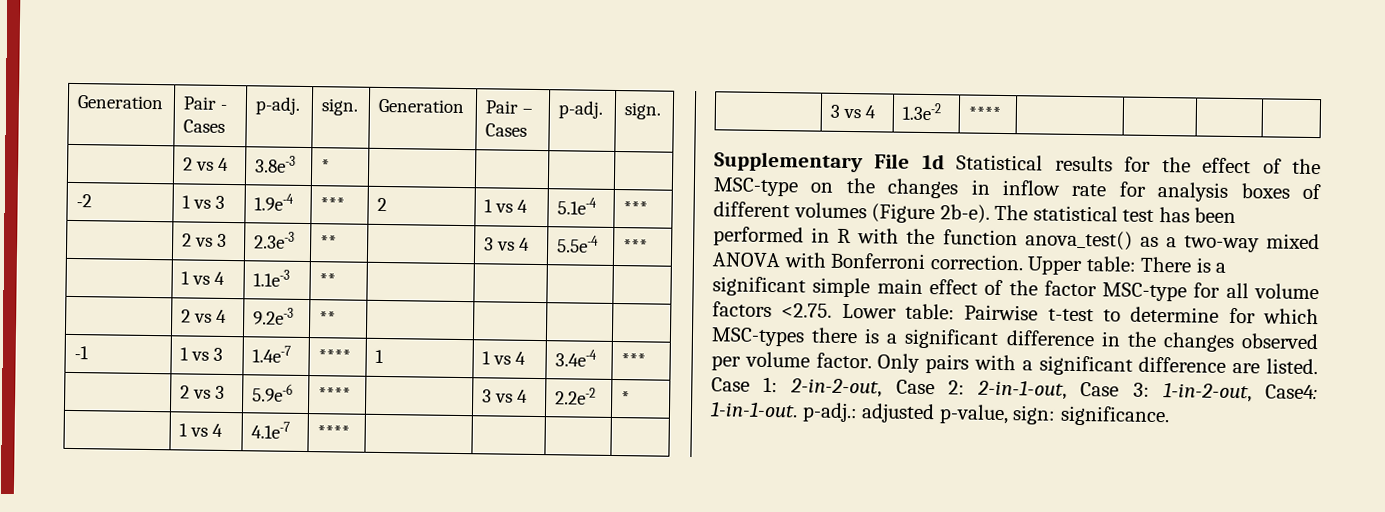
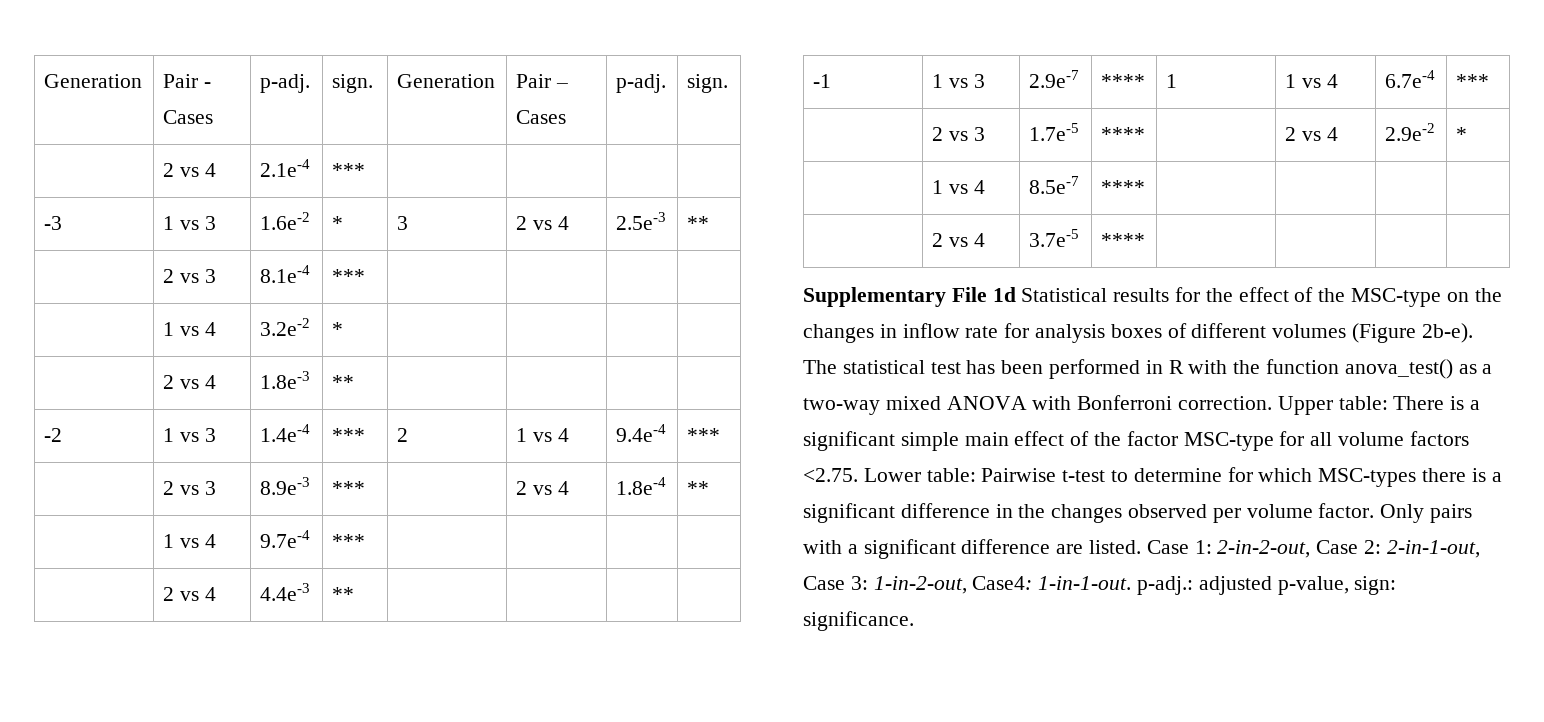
- | 2 vs 4 | 3.8e-3 | * | | | |
+ | 2 vs 4 | 2.1e-4 | *** | | | |
+ -3 | 1 vs 3 | 1.6e-2 | * | 3 | 2 vs 4 | 2.5e-3 | **
+ | 2 vs 3 | 8.1e-4 | *** | | | |
+ | 1 vs 4 | 3.2e-2 | * | | | |
+ | 2 vs 4 | 1.8e-3 | ** | | | |
- -2 | 1 vs 3 | 1.9e-4 | *** | 2 | 1 vs 4 | 5.1e-4 | ***
- | 2 vs 3 | 2.3e-3 | ** | | 3 vs 4 | 5.5e-4 | ***
- | 1 vs 4 | 1.1e-3 | ** | | | |
- | 2 vs 4 | 9.2e-3 | ** | | | |
+ -2 | 1 vs 3 | 1.4e-4 | *** | 2 | 1 vs 4 | 9.4e-4 | ***
+ | 2 vs 3 | 8.9e-3 | *** | | 2 vs 4 | 1.8e-4 | **
+ | 1 vs 4 | 9.7e-4 | *** | | | |
+ | 2 vs 4 | 4.4e-3 | ** | | | |
- -1 | 1 vs 3 | 1.4e-7 | **** | 1 | 1 vs 4 | 3.4e-4 | ***
- | 2 vs 3 | 5.9e-6 | **** | | 3 vs 4 | 2.2e-2 | *
+ -1 | 1 vs 3 | 2.9e-7 | **** | 1 | 1 vs 4 | 6.7e-4 | ***
+ | 2 vs 3 | 1.7e-5 | **** | | 2 vs 4 | 2.9e-2 | *
- | 1 vs 4 | 4.1e-7 | **** | | | |
+ | 1 vs 4 | 8.5e-7 | **** | | | |
- | 3 vs 4 | 1.3e-2 | **** | | | |
+ | 2 vs 4 | 3.7e-5 | **** | | | |

